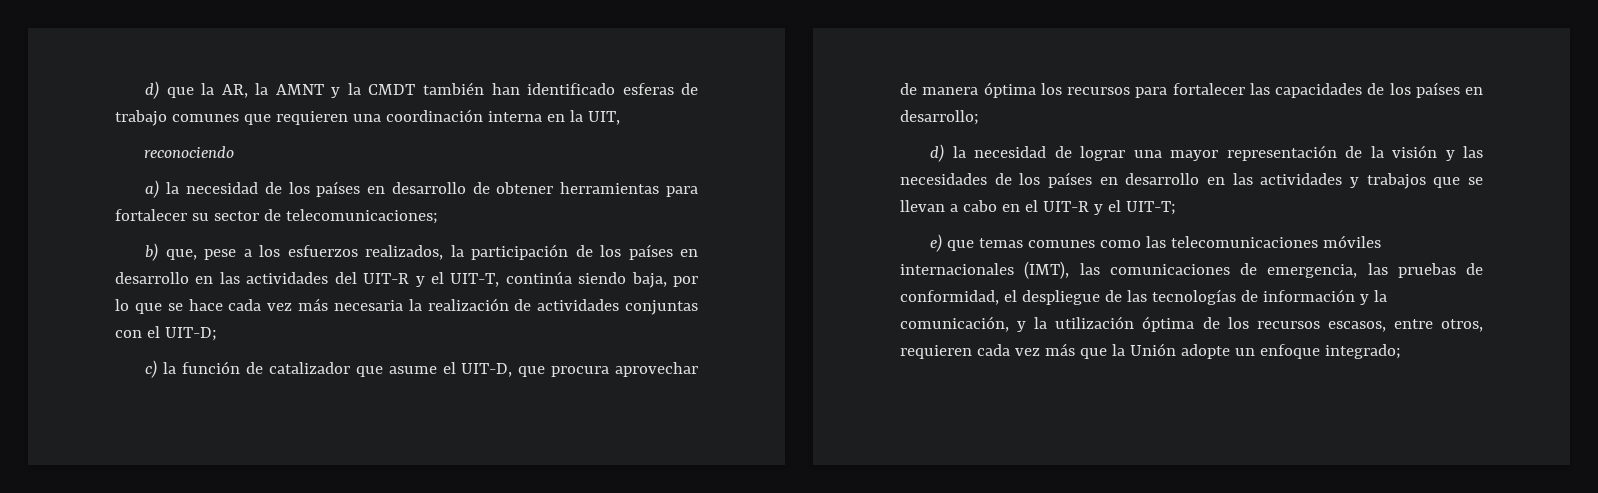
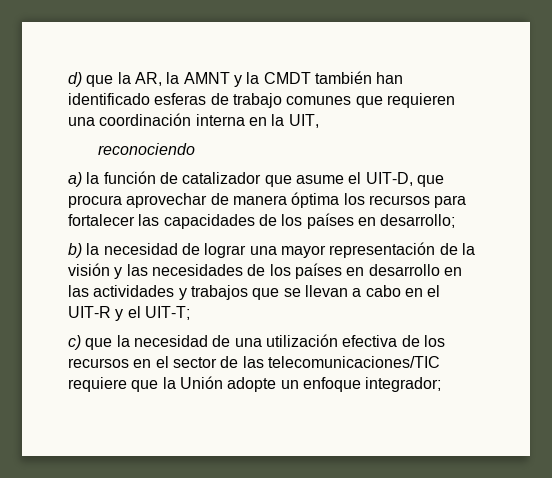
- a) la necesidad de los países en desarrollo de obtener herramientas para fortalecer su sector de telecomunicaciones;
- b) que, pese a los esfuerzos realizados, la participación de los países en desarrollo en las actividades del UIT-R y el UIT-T, continúa siendo baja, por lo que se hace cada vez más necesaria la realización de actividades conjuntas con el UIT-D;
- c) la función de catalizador que asume el UIT-D, que procura aprovechar de manera óptima los recursos para fortalecer las capacidades de los países en desarrollo;
+ a) la función de catalizador que asume el UIT-D, que procura aprovechar de manera óptima los recursos para fortalecer las capacidades de los países en desarrollo;
- d) la necesidad de lograr una mayor representación de la visión y las necesidades de los países en desarrollo en las actividades y trabajos que se llevan a cabo en el UIT-R y el UIT-T;
+ b) la necesidad de lograr una mayor representación de la visión y las necesidades de los países en desarrollo en las actividades y trabajos que se llevan a cabo en el UIT-R y el UIT-T;
- e) que temas comunes como las telecomunicaciones móviles internacionales (IMT), las comunicaciones de emergencia, las pruebas de conformidad, el despliegue de las tecnologías de información y la comunicación, y la utilización óptima de los recursos escasos, entre otros, requieren cada vez más que la Unión adopte un enfoque integrado;
+ c) que la necesidad de una utilización efectiva de los recursos en el sector de las telecomunicaciones/TIC requiere que la Unión adopte un enfoque integrador;

